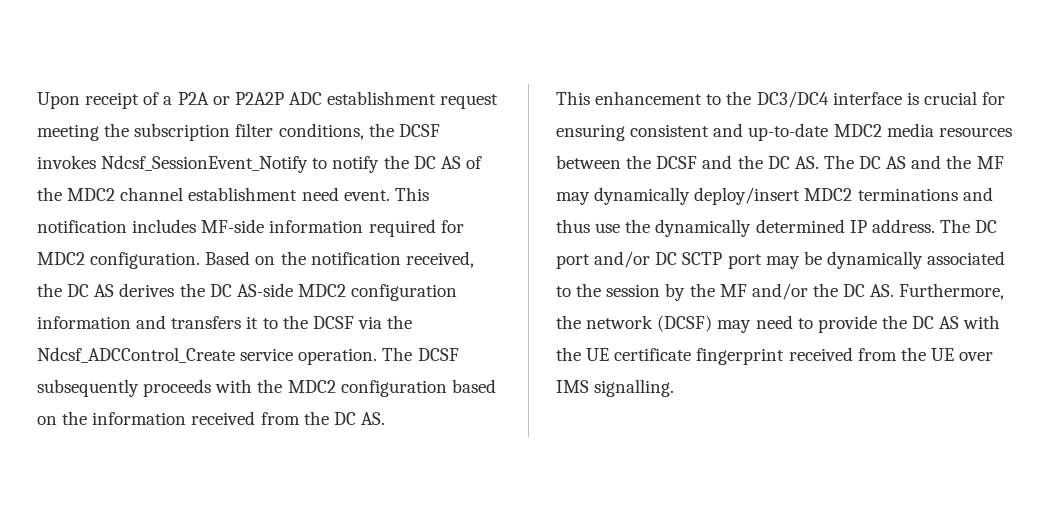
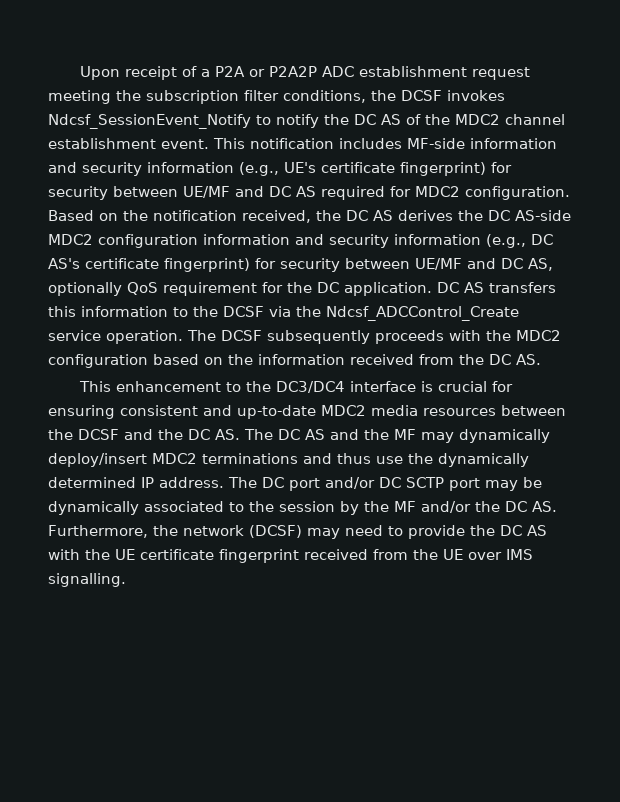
- Upon receipt of a P2A or P2A2P ADC establishment request meeting the subscription filter conditions, the DCSF invokes Ndcsf_SessionEvent_Notify to notify the DC AS of the MDC2 channel establishment need event.
+ Upon receipt of a P2A or P2A2P ADC establishment request meeting the subscription filter conditions, the DCSF invokes Ndcsf_SessionEvent_Notify to notify the DC AS of the MDC2 channel establishment event.
- This notification includes MF-side information required for MDC2 configuration.
+ This notification includes MF-side information and security information (e.g., UE's certificate fingerprint) for security between UE/MF and DC AS required for MDC2 configuration.
- Based on the notification received, the DC AS derives the DC AS-side MDC2 configuration information and transfers it to the DCSF via the Ndcsf_ADCControl_Create service operation.
+ Based on the notification received, the DC AS derives the DC AS-side MDC2 configuration information and security information (e.g., DC AS's certificate fingerprint) for security between UE/MF and DC AS, optionally QoS requirement for the DC application. DC AS transfers this information to the DCSF via the Ndcsf_ADCControl_Create service operation.

